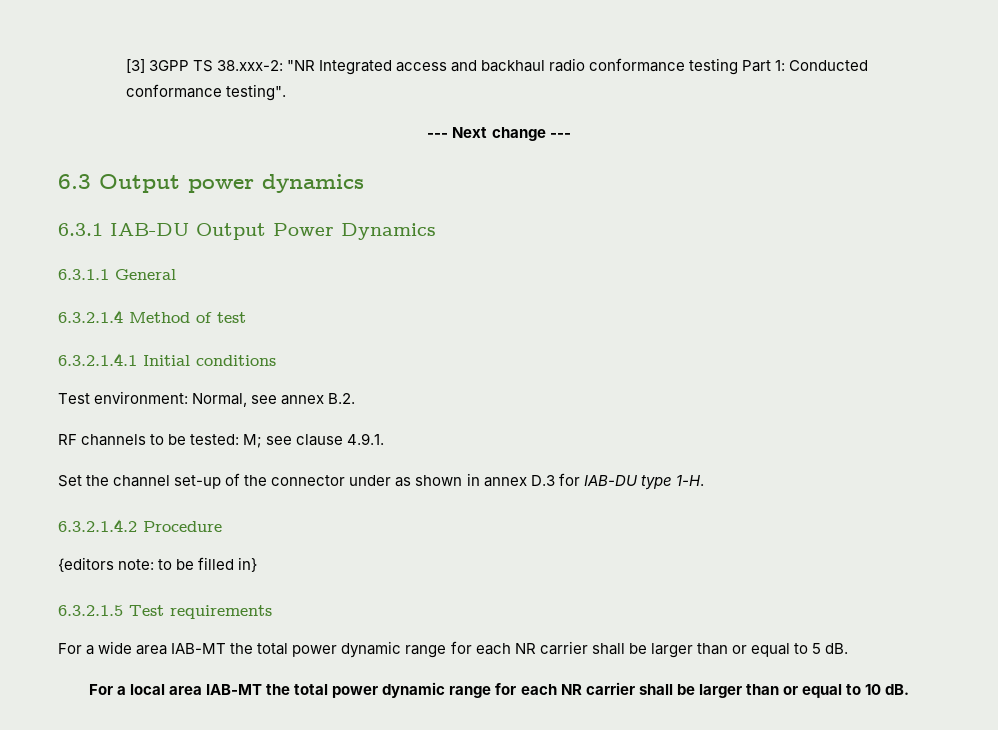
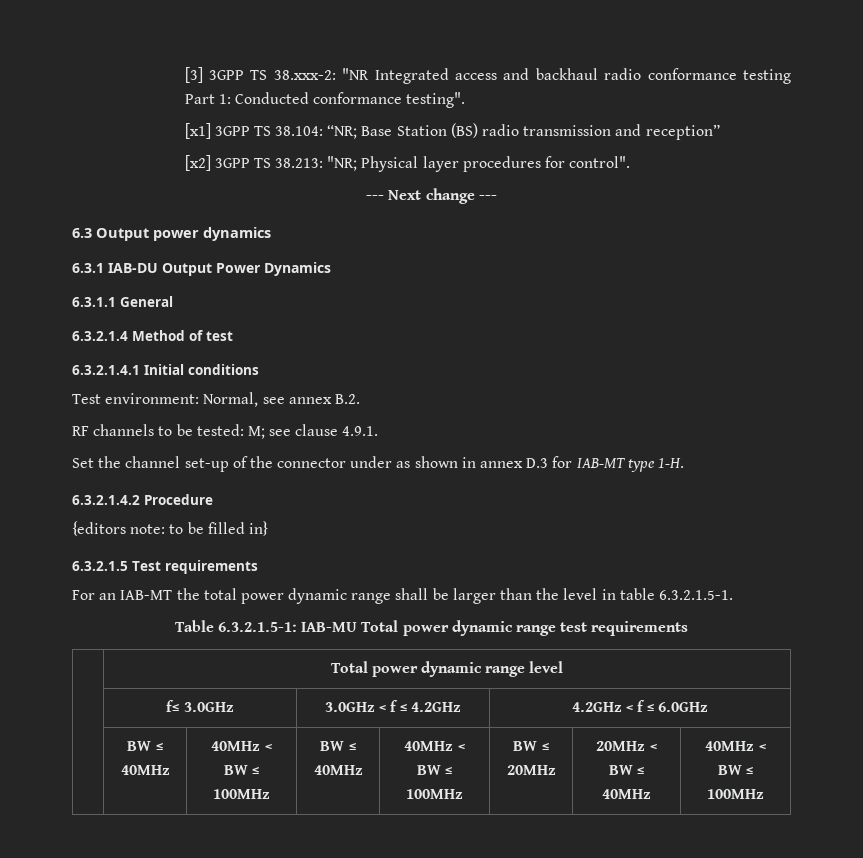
+ [x1] 3GPP TS 38.104: “NR; Base Station (BS) radio transmission and reception”
+ [x2] 3GPP TS 38.213: "NR; Physical layer procedures for control".
- Set the channel set-up of the connector under as shown in annex D.3 for IAB-DU type 1-H.
+ Set the channel set-up of the connector under as shown in annex D.3 for IAB-MT type 1-H.
- For a wide area IAB-MT the total power dynamic range for each NR carrier shall be larger than or equal to 5 dB.
- For a local area IAB-MT the total power dynamic range for each NR carrier shall be larger than or equal to 10 dB.
+ For an IAB-MT the total power dynamic range shall be larger than the level in table 6.3.2.1.5-1.
+ Table 6.3.2.1.5-1: IAB-MU Total power dynamic range test requirements
+ | Total power dynamic range level
+ | f≤ 3.0GHz | 3.0GHz < f ≤ 4.2GHz | 4.2GHz < f ≤ 6.0GHz
+ | BW ≤ 40MHz | 40MHz < BW ≤ 100MHz | BW ≤ 40MHz | 40MHz < BW ≤ 100MHz | BW ≤ 20MHz | 20MHz < BW ≤ 40MHz | 40MHz < BW ≤ 100MHz

